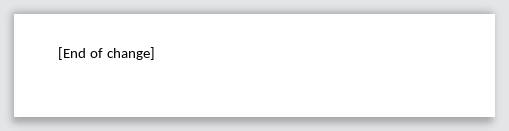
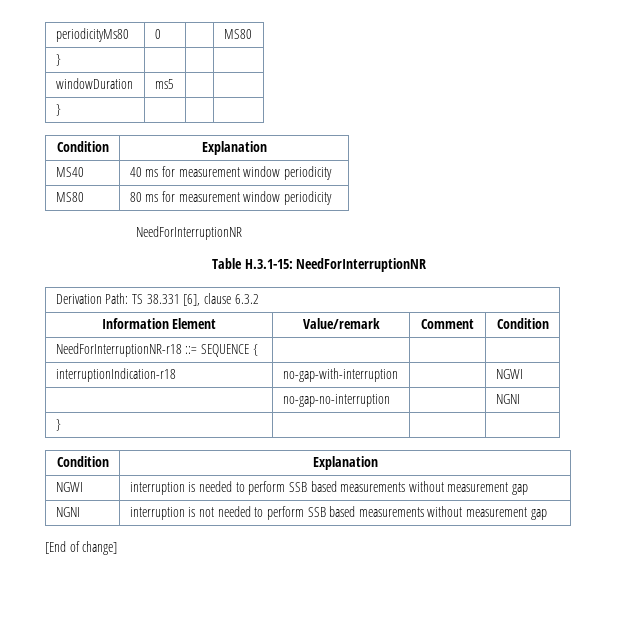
+ periodicityMs80 | 0 | | MS80
+ } | | |
+ windowDuration | ms5 | |
+ } | | |
+ Condition | Explanation
+ MS40 | 40 ms for measurement window periodicity
+ MS80 | 80 ms for measurement window periodicity
+ NeedForInterruptionNR
+ Table H.3.1-15: NeedForInterruptionNR
+ Derivation Path: TS 38.331 [6], clause 6.3.2
+ Information Element | Value/remark | Comment | Condition
+ NeedForInterruptionNR-r18 ::= SEQUENCE { | | |
+ interruptionIndication-r18 | no-gap-with-interruption | | NGWI
+ | no-gap-no-interruption | | NGNI
+ } | | |
+ Condition | Explanation
+ NGWI | interruption is needed to perform SSB based measurements without measurement gap
+ NGNI | interruption is not needed to perform SSB based measurements without measurement gap

